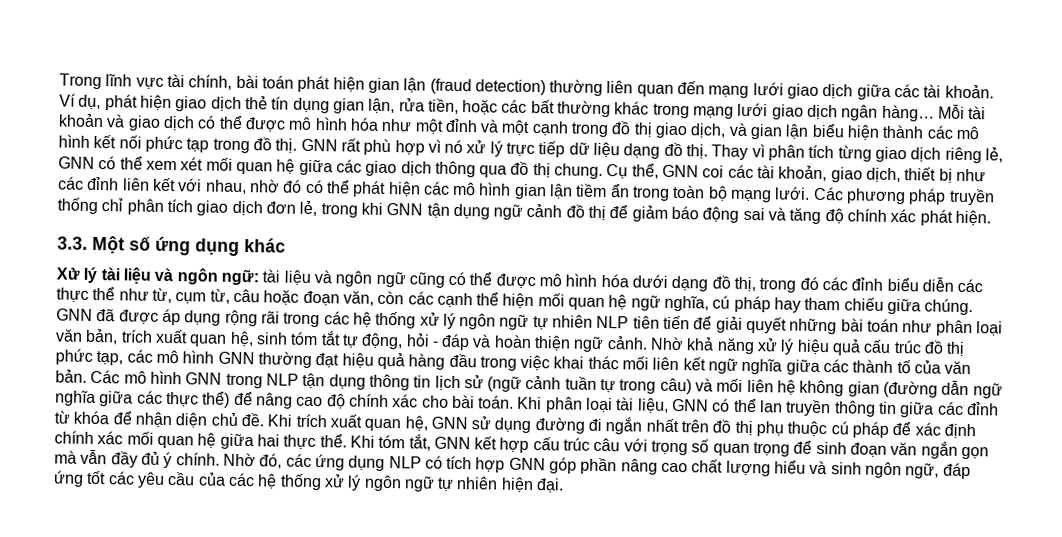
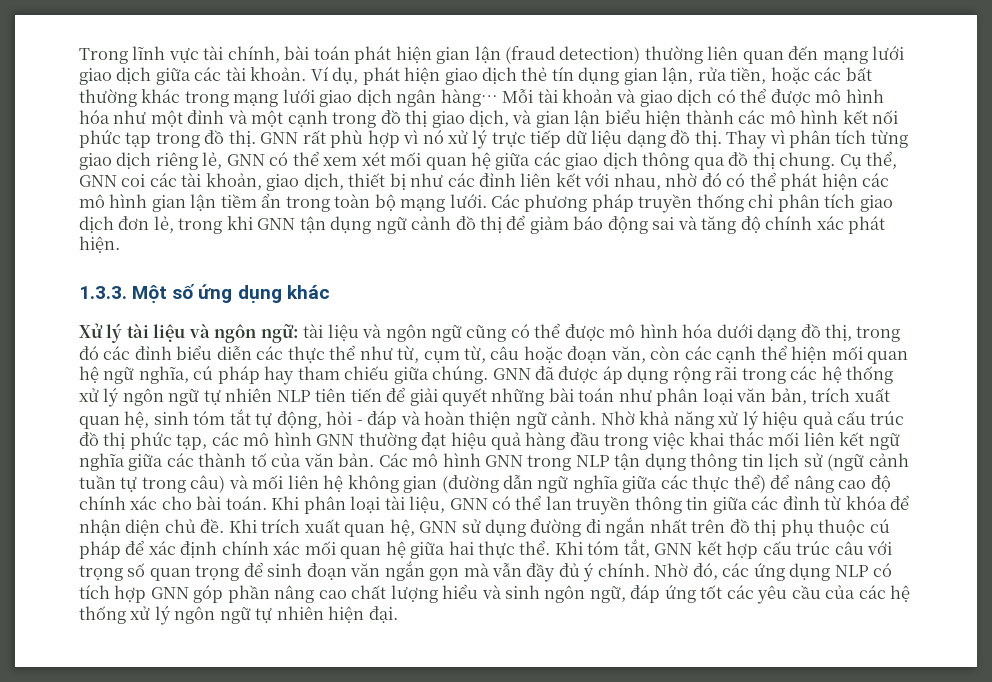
- 3.3. Một số ứng dụng khác
+ 1.3.3. Một số ứng dụng khác

